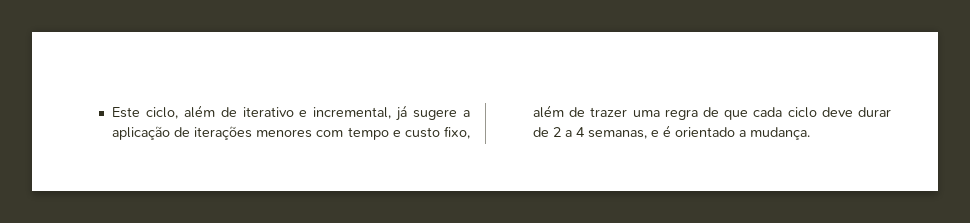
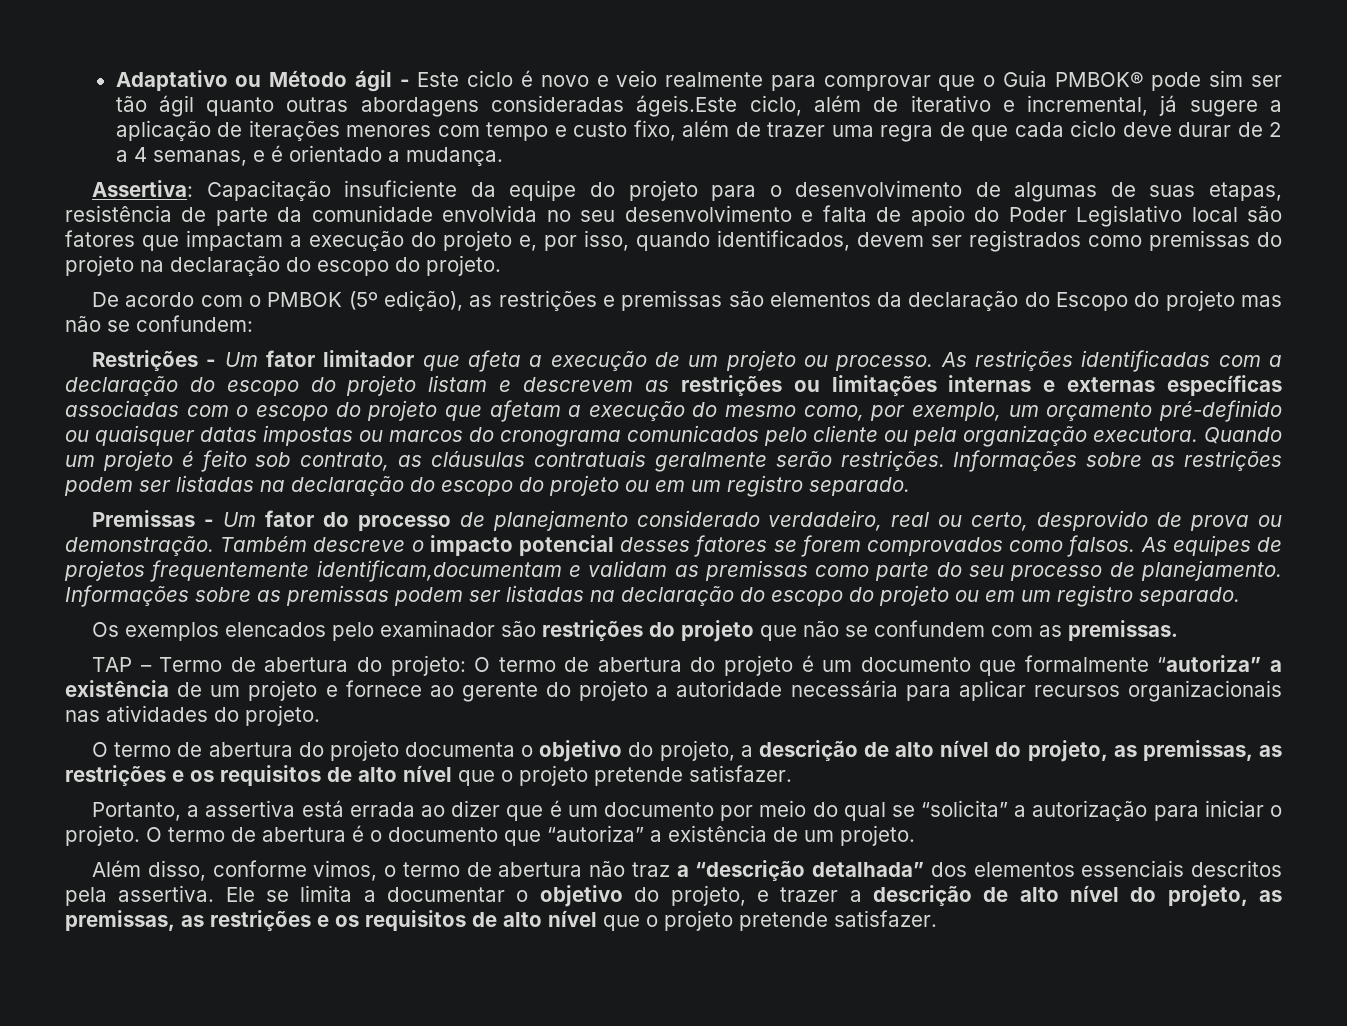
- Este ciclo, além de iterativo e incremental, já sugere a aplicação de iterações menores com tempo e custo fixo, além de trazer uma regra de que cada ciclo deve durar de 2 a 4 semanas, e é orientado a mudança.
+ Adaptativo ou Método ágil - Este ciclo é novo e veio realmente para comprovar que o Guia PMBOK® pode sim ser tão ágil quanto outras abordagens consideradas ágeis.Este ciclo, além de iterativo e incremental, já sugere a aplicação de iterações menores com tempo e custo fixo, além de trazer uma regra de que cada ciclo deve durar de 2 a 4 semanas, e é orientado a mudança.
+ Assertiva: Capacitação insuficiente da equipe do projeto para o desenvolvimento de algumas de suas etapas, resistência de parte da comunidade envolvida no seu desenvolvimento e falta de apoio do Poder Legislativo local são fatores que impactam a execução do projeto e, por isso, quando identificados, devem ser registrados como premissas do projeto na declaração do escopo do projeto.
+ De acordo com o PMBOK (5º edição), as restrições e premissas são elementos da declaração do Escopo do projeto mas não se confundem:
+ Restrições - Um fator limitador que afeta a execução de um projeto ou processo. As restrições identificadas com a declaração do escopo do projeto listam e descrevem as restrições ou limitações internas e externas específicas associadas com o escopo do projeto que afetam a execução do mesmo como, por exemplo, um orçamento pré-definido ou quaisquer datas impostas ou marcos do cronograma comunicados pelo cliente ou pela organização executora. Quando um projeto é feito sob contrato, as cláusulas contratuais geralmente serão restrições. Informações sobre as restrições podem ser listadas na declaração do escopo do projeto ou em um registro separado.
+ Premissas - Um fator do processo de planejamento considerado verdadeiro, real ou certo, desprovido de prova ou demonstração. Também descreve o impacto potencial desses fatores se forem comprovados como falsos. As equipes de projetos frequentemente identificam,documentam e validam as premissas como parte do seu processo de planejamento. Informações sobre as premissas podem ser listadas na declaração do escopo do projeto ou em um registro separado.
+ Os exemplos elencados pelo examinador são restrições do projeto que não se confundem com as premissas.
+ TAP – Termo de abertura do projeto: O termo de abertura do projeto é um documento que formalmente “autoriza” a existência de um projeto e fornece ao gerente do projeto a autoridade necessária para aplicar recursos organizacionais nas atividades do projeto.
+ O termo de abertura do projeto documenta o objetivo do projeto, a descrição de alto nível do projeto, as premissas, as restrições e os requisitos de alto nível que o projeto pretende satisfazer.
+ Portanto, a assertiva está errada ao dizer que é um documento por meio do qual se “solicita” a autorização para iniciar o projeto. O termo de abertura é o documento que “autoriza” a existência de um projeto.
+ Além disso, conforme vimos, o termo de abertura não traz a “descrição detalhada” dos elementos essenciais descritos pela assertiva. Ele se limita a documentar o objetivo do projeto, e trazer a descrição de alto nível do projeto, as premissas, as restrições e os requisitos de alto nível que o projeto pretende satisfazer.

